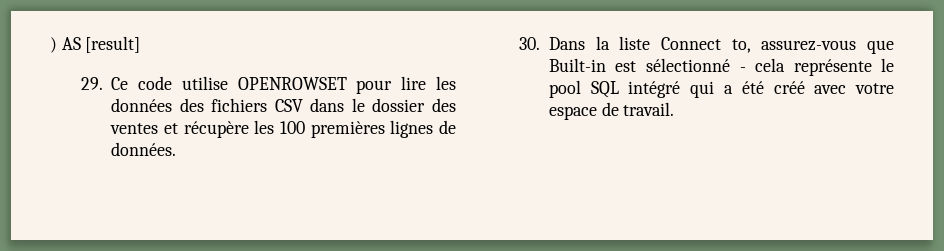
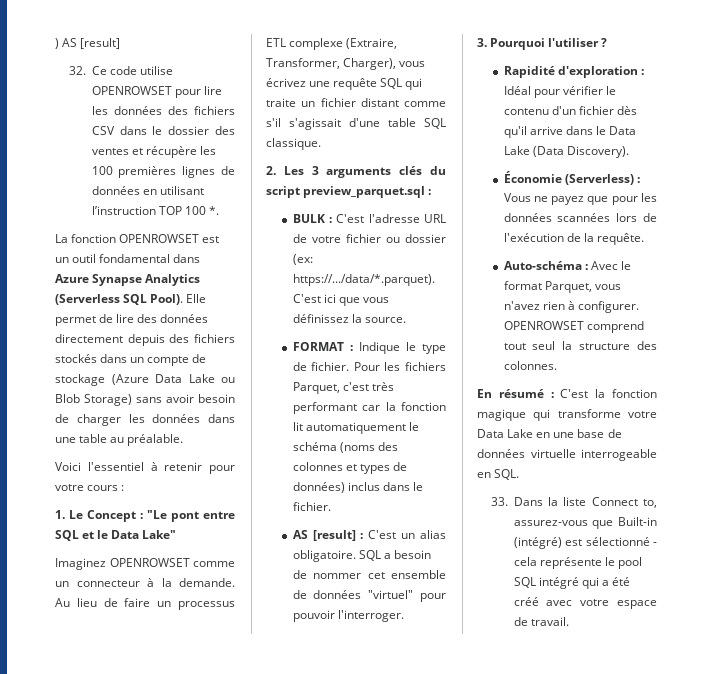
- 29. Ce code utilise OPENROWSET pour lire les données des fichiers CSV dans le dossier des ventes et récupère les 100 premières lignes de données.
- 30. Dans la liste Connect to, assurez-vous que Built-in est sélectionné - cela représente le pool SQL intégré qui a été créé avec votre espace de travail.
+ 32. Ce code utilise OPENROWSET pour lire les données des fichiers CSV dans le dossier des ventes et récupère les 100 premières lignes de données en utilisant l’instruction TOP 100 *.
+ La fonction OPENROWSET est un outil fondamental dans Azure Synapse Analytics (Serverless SQL Pool). Elle permet de lire des données directement depuis des fichiers stockés dans un compte de stockage (Azure Data Lake ou Blob Storage) sans avoir besoin de charger les données dans une table au préalable.
+ Voici l'essentiel à retenir pour votre cours :
+ 1. Le Concept : "Le pont entre SQL et le Data Lake"
+ Imaginez OPENROWSET comme un connecteur à la demande. Au lieu de faire un processus ETL complexe (Extraire, Transformer, Charger), vous écrivez une requête SQL qui traite un fichier distant comme s'il s'agissait d'une table SQL classique.
+ 2. Les 3 arguments clés du script preview_parquet.sql :
+ BULK : C'est l'adresse URL de votre fichier ou dossier (ex: https://.../data/*.parquet). C'est ici que vous définissez la source.
+ FORMAT : Indique le type de fichier. Pour les fichiers Parquet, c'est très performant car la fonction lit automatiquement le schéma (noms des colonnes et types de données) inclus dans le fichier.
+ AS [result] : C'est un alias obligatoire. SQL a besoin de nommer cet ensemble de données "virtuel" pour pouvoir l'interroger.
+ 3. Pourquoi l'utiliser ?
+ Rapidité d'exploration : Idéal pour vérifier le contenu d'un fichier dès qu'il arrive dans le Data Lake (Data Discovery).
+ Économie (Serverless) : Vous ne payez que pour les données scannées lors de l'exécution de la requête.
+ Auto-schéma : Avec le format Parquet, vous n'avez rien à configurer. OPENROWSET comprend tout seul la structure des colonnes.
+ En résumé : C'est la fonction magique qui transforme votre Data Lake en une base de données virtuelle interrogeable en SQL.
+ 33. Dans la liste Connect to, assurez-vous que Built-in (intégré) est sélectionné - cela représente le pool SQL intégré qui a été créé avec votre espace de travail.

